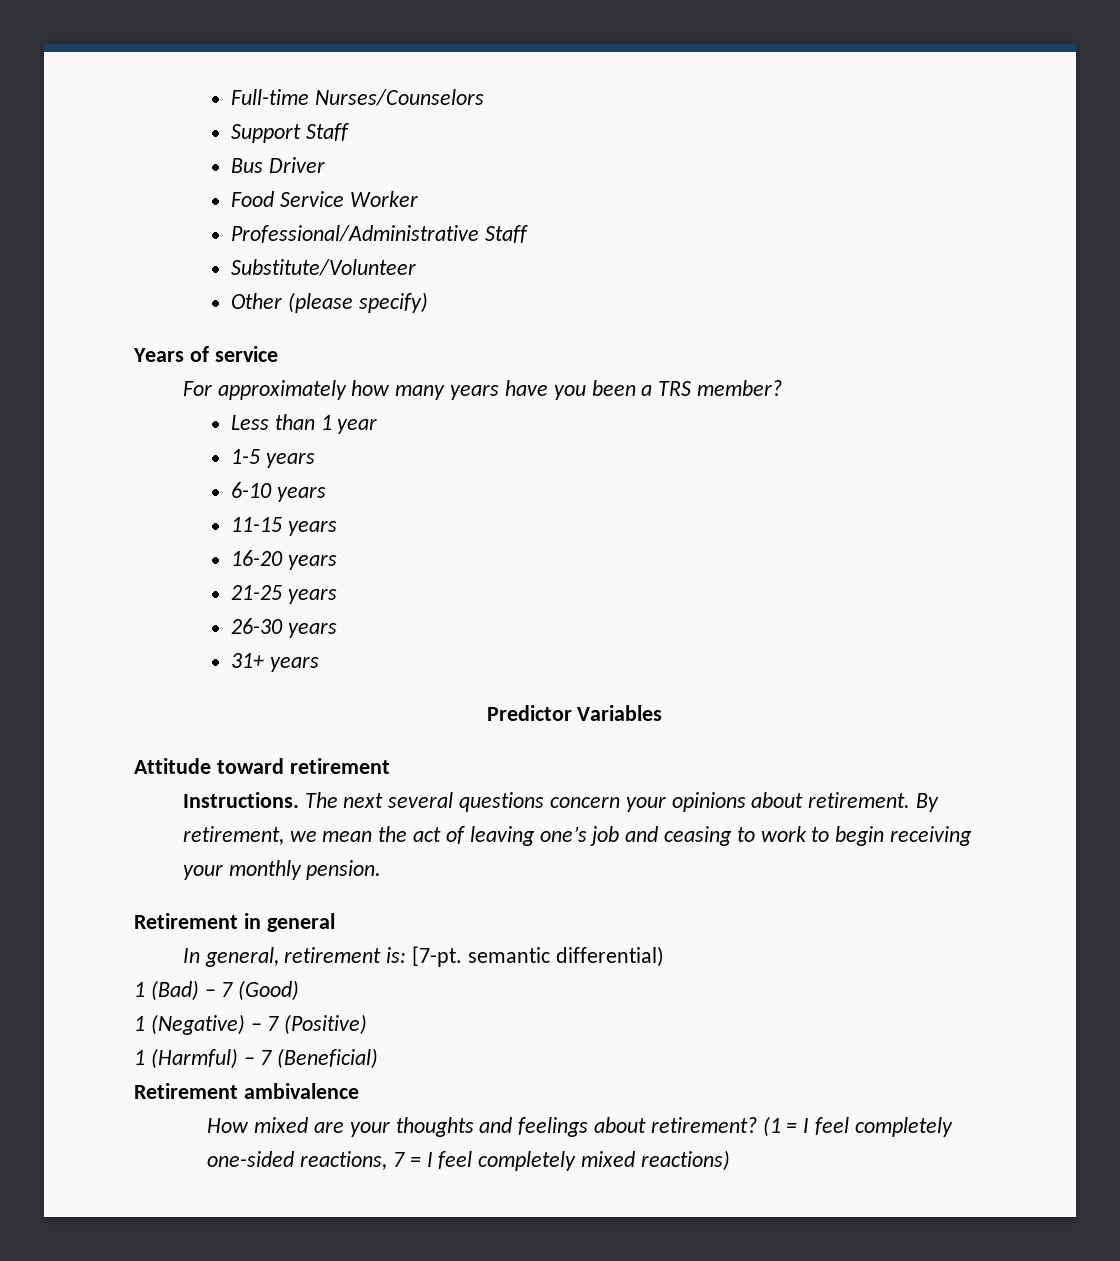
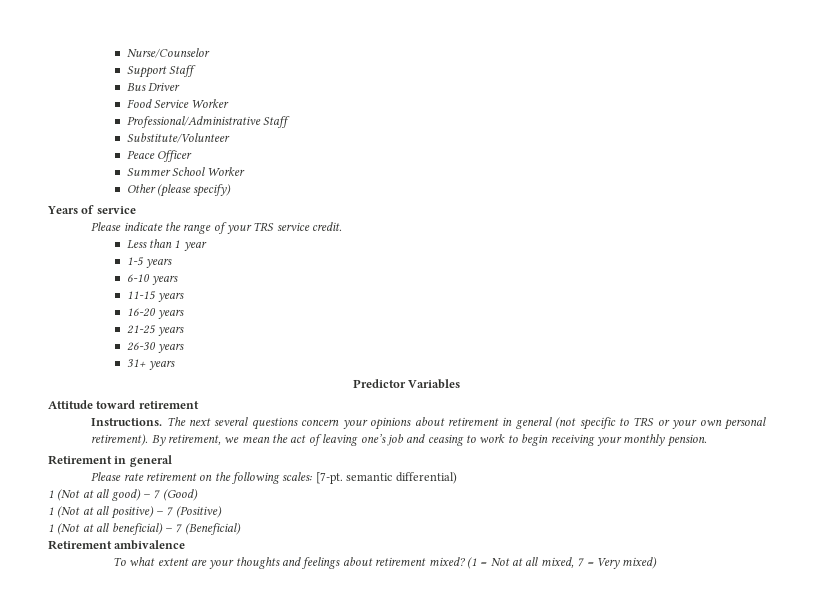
- Full-time Nurses/Counselors
+ Nurse/Counselor
+ Peace Officer
+ Summer School Worker
- For approximately how many years have you been a TRS member?
+ Please indicate the range of your TRS service credit.
- The next several questions concern your opinions about retirement.
+ The next several questions concern your opinions about retirement in general (not specific to TRS or your own personal retirement).
- In general, retirement is: [7-pt. semantic differential)
+ Please rate retirement on the following scales: [7-pt. semantic differential)
- 1 (Bad) – 7 (Good)
+ 1 (Not at all good) – 7 (Good)
- 1 (Negative) – 7 (Positive)
+ 1 (Not at all positive) – 7 (Positive)
- 1 (Harmful) – 7 (Beneficial)
+ 1 (Not at all beneficial) – 7 (Beneficial)
- How mixed are your thoughts and feelings about retirement? (1 = I feel completely one-sided reactions, 7 = I feel completely mixed reactions)
+ To what extent are your thoughts and feelings about retirement mixed? (1 = Not at all mixed, 7 = Very mixed)

